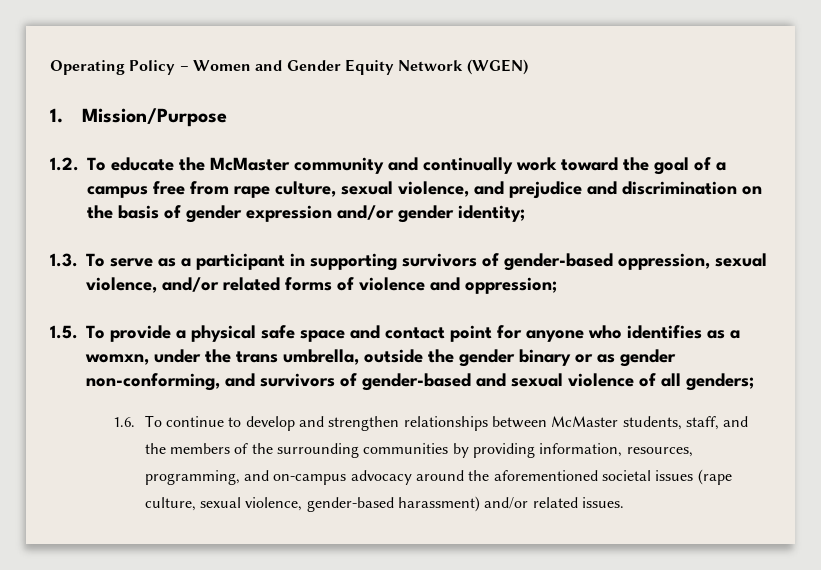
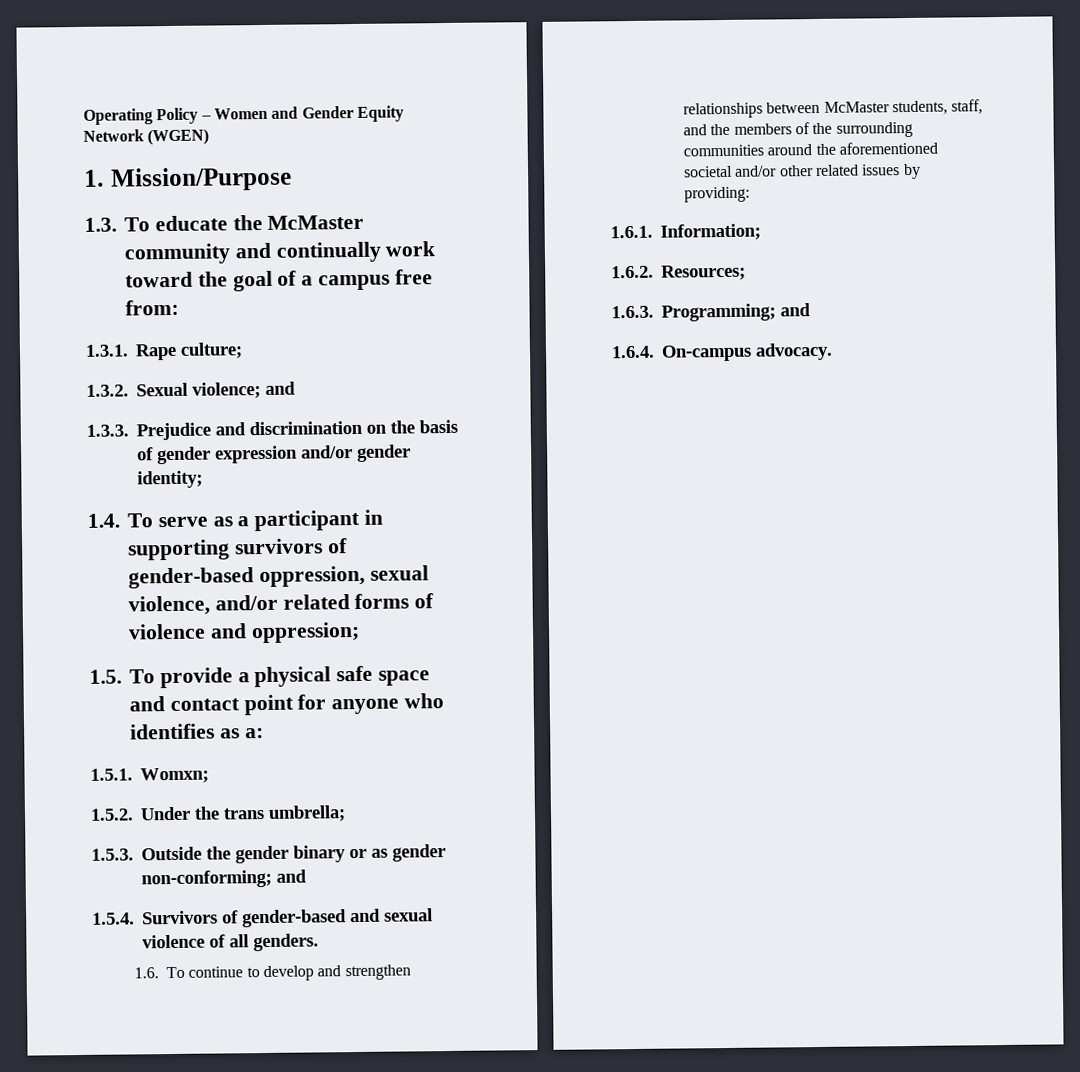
- 1.2. To educate the McMaster community and continually work toward the goal of a campus free from rape culture, sexual violence, and prejudice and discrimination on the basis of gender expression and/or gender identity;
+ 1.3. To educate the McMaster community and continually work toward the goal of a campus free from:
+ 1.3.1. Rape culture;
+ 1.3.2. Sexual violence; and
+ 1.3.3. Prejudice and discrimination on the basis of gender expression and/or gender identity;
- 1.3. To serve as a participant in supporting survivors of gender-based oppression, sexual violence, and/or related forms of violence and oppression;
+ 1.4. To serve as a participant in supporting survivors of gender-based oppression, sexual violence, and/or related forms of violence and oppression;
- 1.5. To provide a physical safe space and contact point for anyone who identifies as a womxn, under the trans umbrella, outside the gender binary or as gender non-conforming, and survivors of gender-based and sexual violence of all genders;
+ 1.5. To provide a physical safe space and contact point for anyone who identifies as a:
+ 1.5.1. Womxn;
+ 1.5.2. Under the trans umbrella;
+ 1.5.3. Outside the gender binary or as gender non-conforming; and
+ 1.5.4. Survivors of gender-based and sexual violence of all genders.
- 1.6. To continue to develop and strengthen relationships between McMaster students, staff, and the members of the surrounding communities by providing information, resources, programming, and on-campus advocacy around the aforementioned societal issues (rape culture, sexual violence, gender-based harassment) and/or related issues.
+ 1.6. To continue to develop and strengthen relationships between McMaster students, staff, and the members of the surrounding communities around the aforementioned societal and/or other related issues by providing:
+ 1.6.1. Information;
+ 1.6.2. Resources;
+ 1.6.3. Programming; and
+ 1.6.4. On-campus advocacy.

